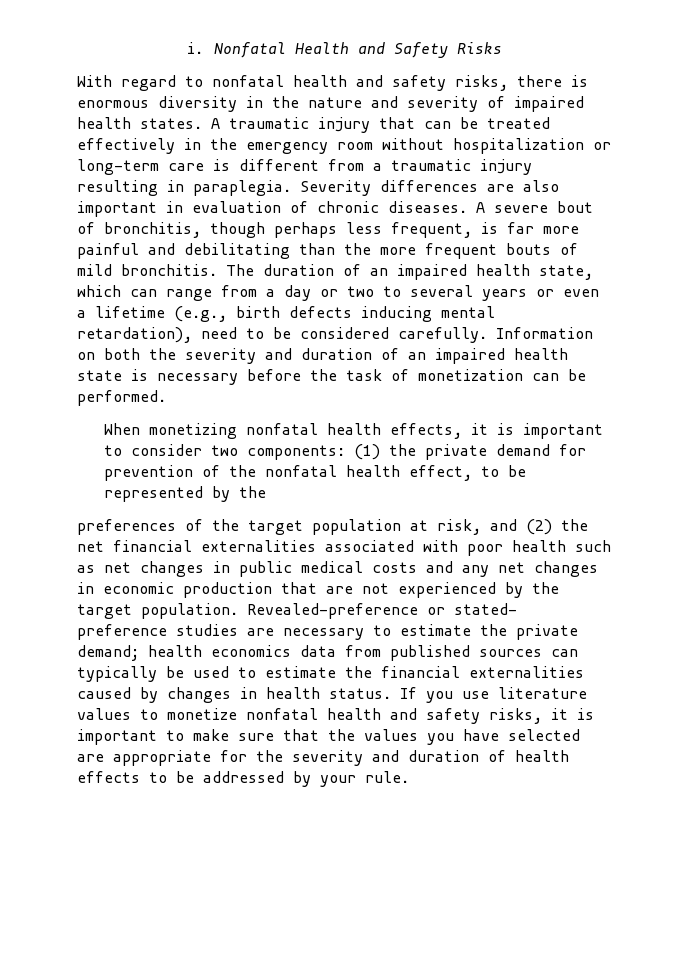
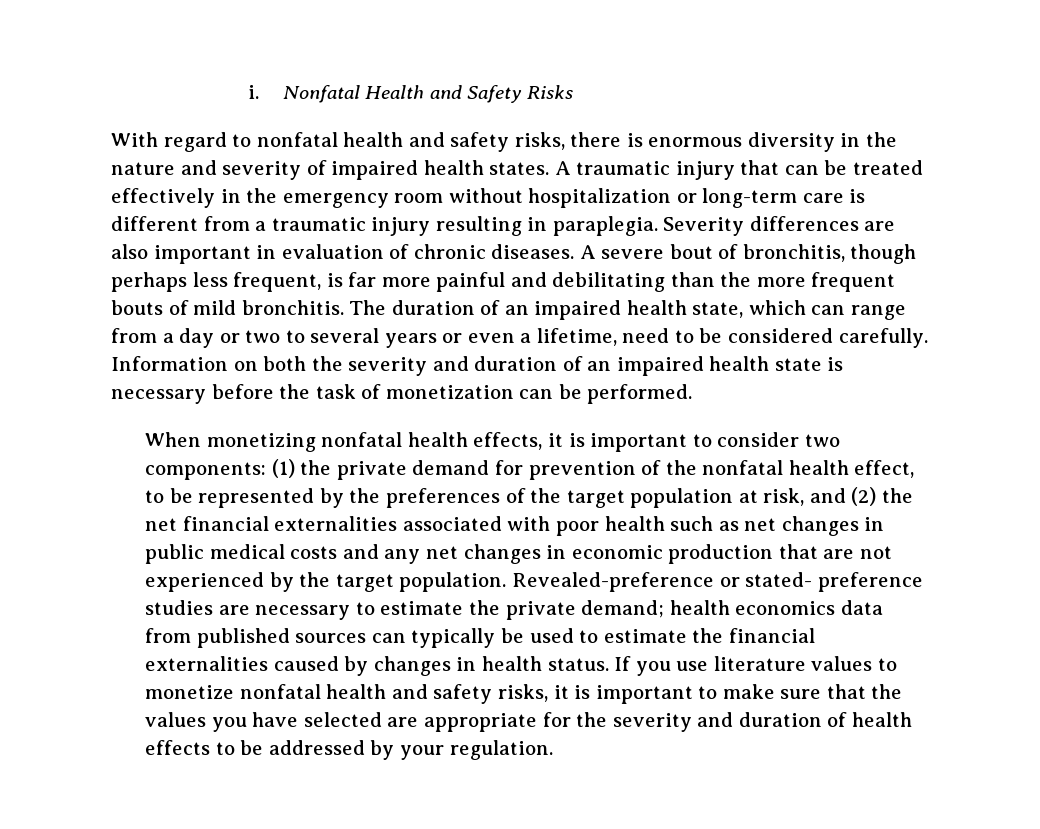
- The duration of an impaired health state, which can range from a day or two to several years or even a lifetime (e.g., birth defects inducing mental retardation), need to be considered carefully.
+ The duration of an impaired health state, which can range from a day or two to several years or even a lifetime, need to be considered carefully.
- (1) the private demand for prevention of the nonfatal health effect, to be represented by the
- preferences of the target population at risk, and (2) the net financial externalities associated with poor health such as net changes in public medical costs and any net changes in economic production that are not experienced by the target population.
+ (1) the private demand for prevention of the nonfatal health effect, to be represented by the preferences of the target population at risk, and (2) the net financial externalities associated with poor health such as net changes in public medical costs and any net changes in economic production that are not experienced by the target population.
- If you use literature values to monetize nonfatal health and safety risks, it is important to make sure that the values you have selected are appropriate for the severity and duration of health effects to be addressed by your rule.
+ If you use literature values to monetize nonfatal health and safety risks, it is important to make sure that the values you have selected are appropriate for the severity and duration of health effects to be addressed by your regulation.

